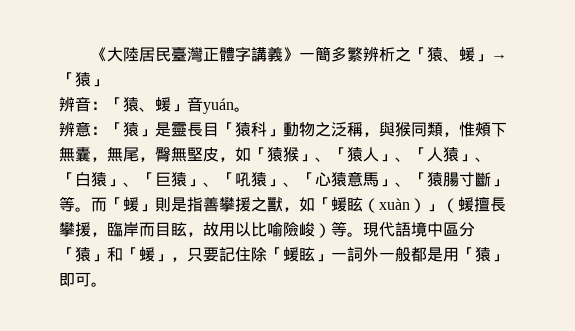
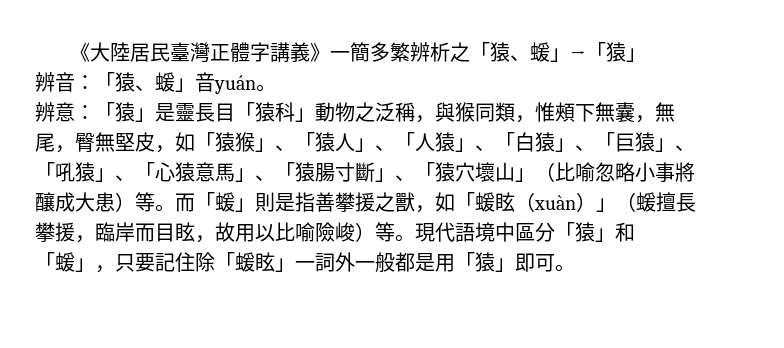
- 辨意：「猿」是靈長目「猿科」動物之泛稱，與猴同類，惟頰下無囊，無尾，臀無堅皮，如「猿猴」、「猿人」、「人猿」、「白猿」、「巨猿」、「吼猿」、「心猿意馬」、「猿腸寸斷」等。
+ 辨意：「猿」是靈長目「猿科」動物之泛稱，與猴同類，惟頰下無囊，無尾，臀無堅皮，如「猿猴」、「猿人」、「人猿」、「白猿」、「巨猿」、「吼猿」、「心猿意馬」、「猿腸寸斷」、「猿穴壞山」（比喻忽略小事將釀成大患）等。

